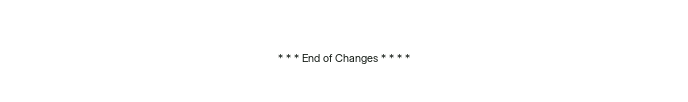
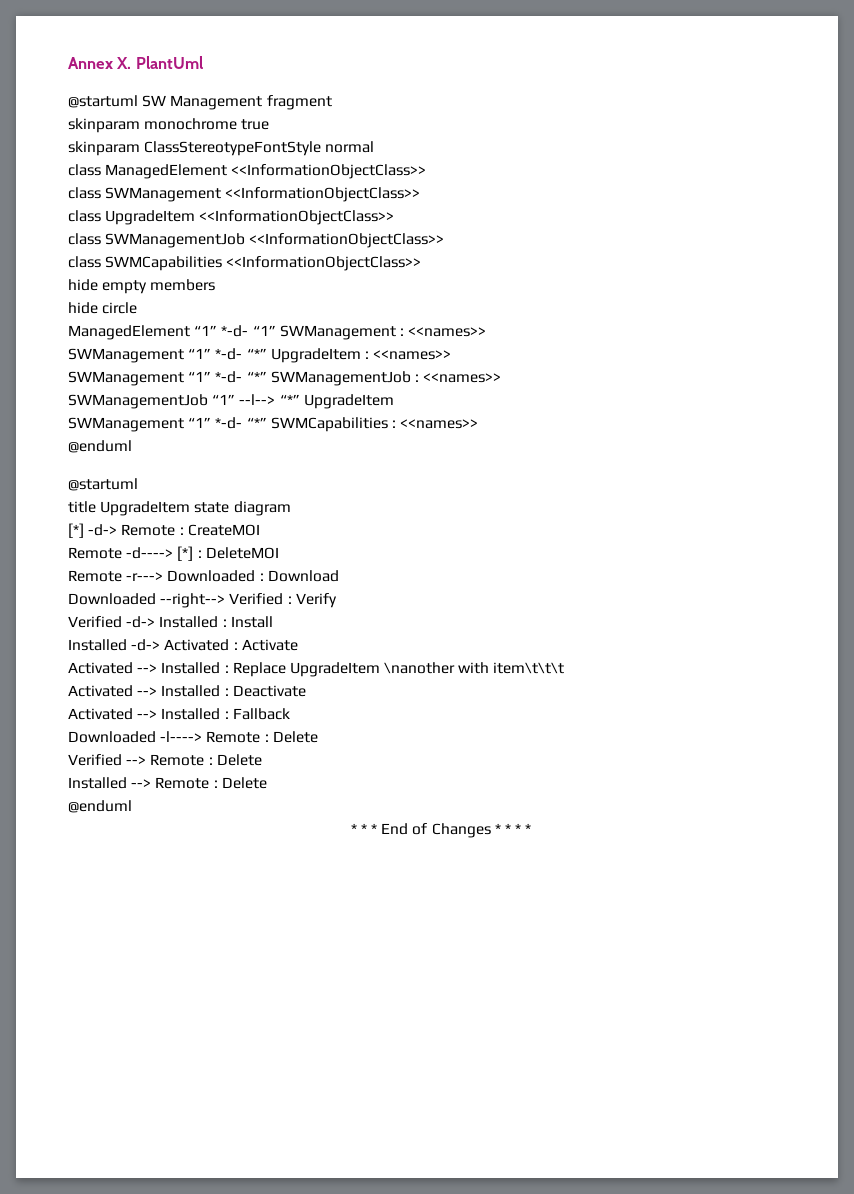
+ Annex X. PlantUml
+ @startuml SW Management fragment
+ skinparam monochrome true
+ skinparam ClassStereotypeFontStyle normal
+ class ManagedElement <<InformationObjectClass>>
+ class SWManagement <<InformationObjectClass>>
+ class UpgradeItem <<InformationObjectClass>>
+ class SWManagementJob <<InformationObjectClass>>
+ class SWMCapabilities <<InformationObjectClass>>
+ hide empty members
+ hide circle
+ ManagedElement “1” *-d- “1” SWManagement : <<names>>
+ SWManagement “1” *-d- “*” UpgradeItem : <<names>>
+ SWManagement “1” *-d- “*” SWManagementJob : <<names>>
+ SWManagementJob “1” --l--> “*” UpgradeItem
+ SWManagement “1” *-d- “*” SWMCapabilities : <<names>>
+ @enduml
+ @startuml
+ title UpgradeItem state diagram
+ [*] -d-> Remote : CreateMOI
+ Remote -d----> [*] : DeleteMOI
+ Remote -r---> Downloaded : Download
+ Downloaded --right--> Verified : Verify
+ Verified -d-> Installed : Install
+ Installed -d-> Activated : Activate
+ Activated --> Installed : Replace UpgradeItem \nanother with item\t\t\t
+ Activated --> Installed : Deactivate
+ Activated --> Installed : Fallback
+ Downloaded -l----> Remote : Delete
+ Verified --> Remote : Delete
+ Installed --> Remote : Delete
+ @enduml

